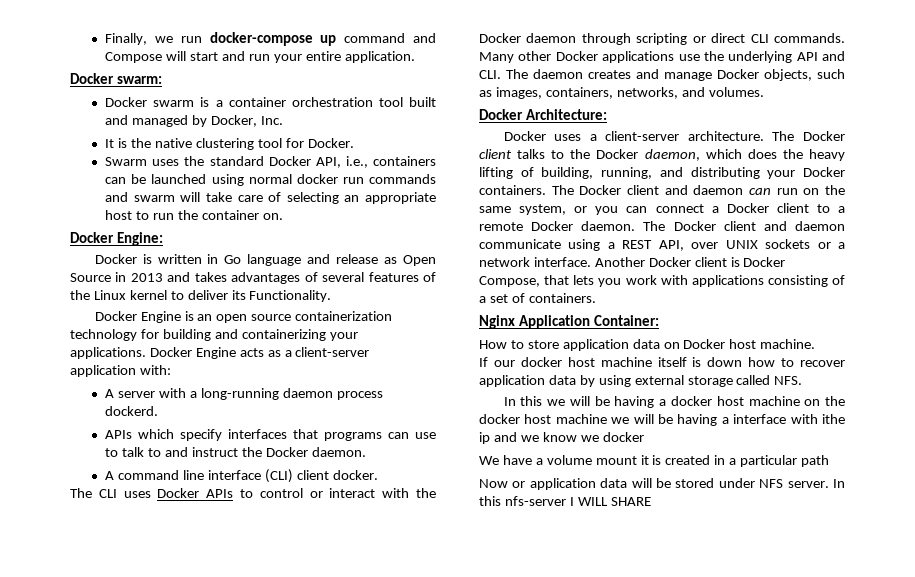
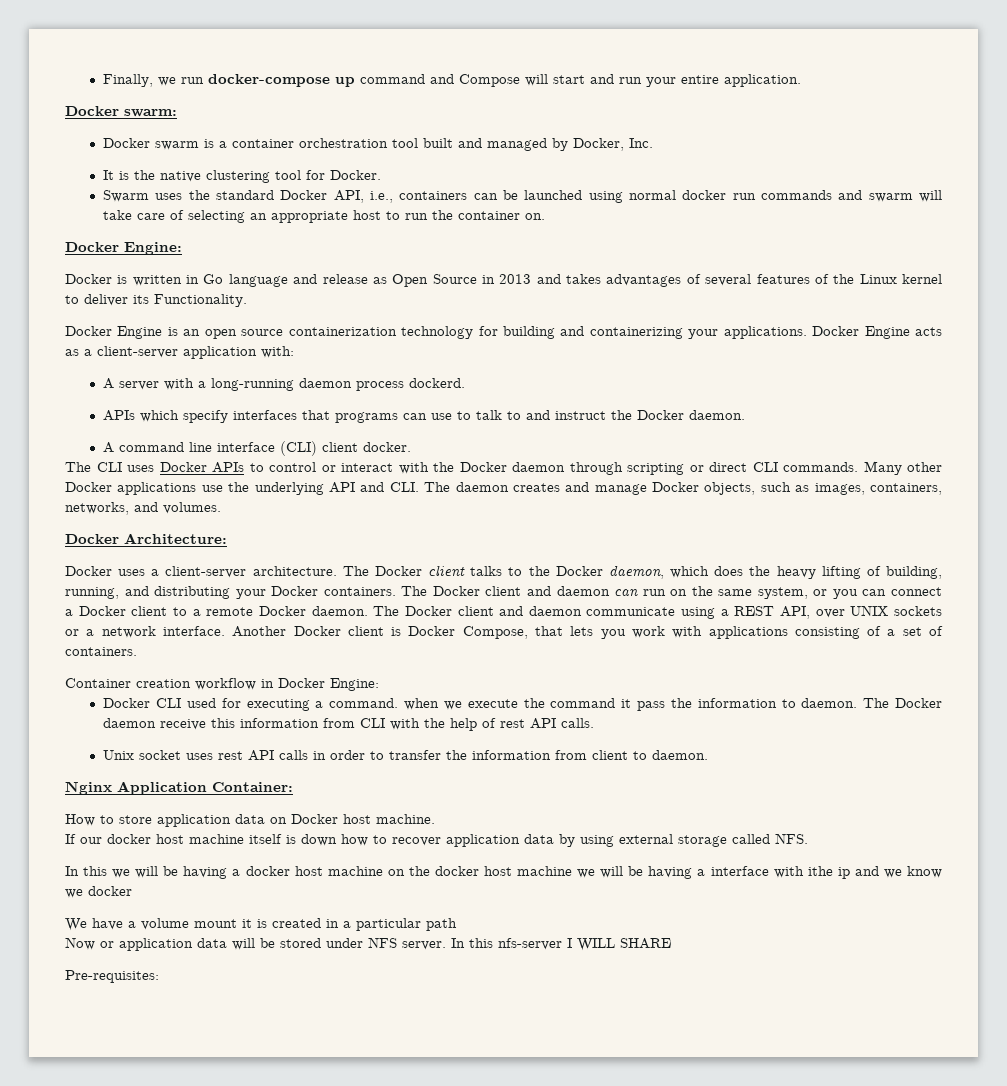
+ Container creation workflow in Docker Engine:
+ Docker CLI used for executing a command. when we execute the command it pass the information to daemon. The Docker daemon receive this information from CLI with the help of rest API calls.
+ Unix socket uses rest API calls in order to transfer the information from client to daemon.
+ Pre-requisites:

